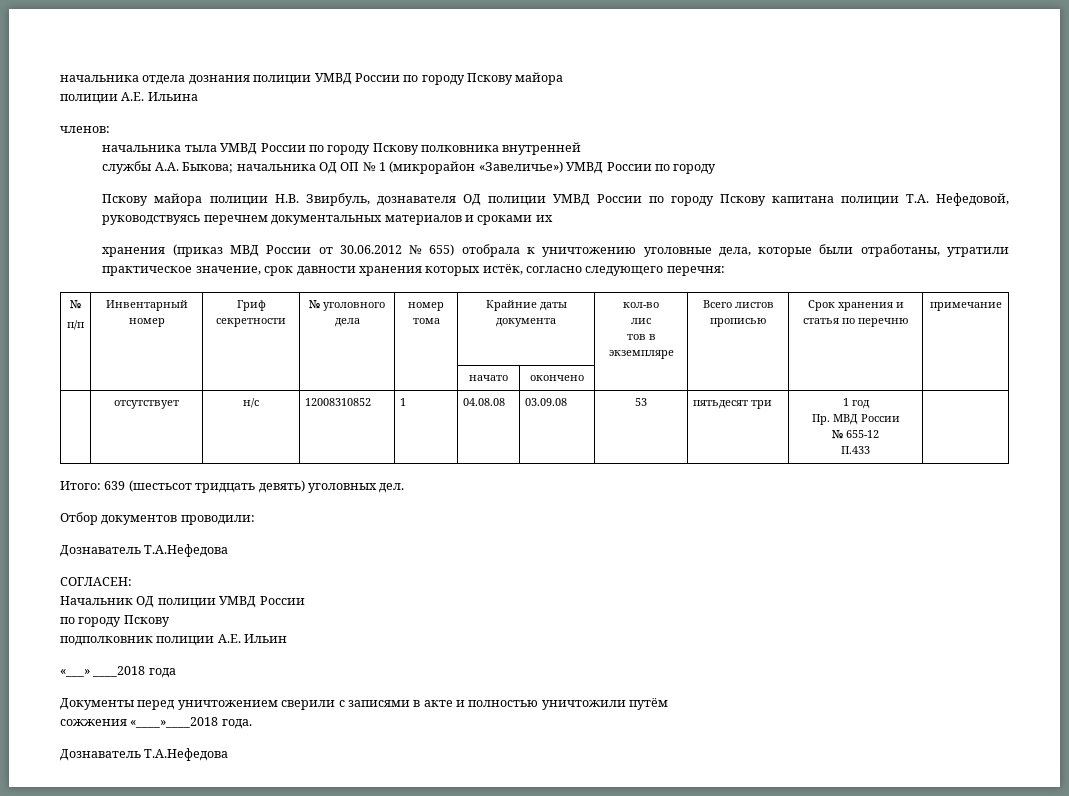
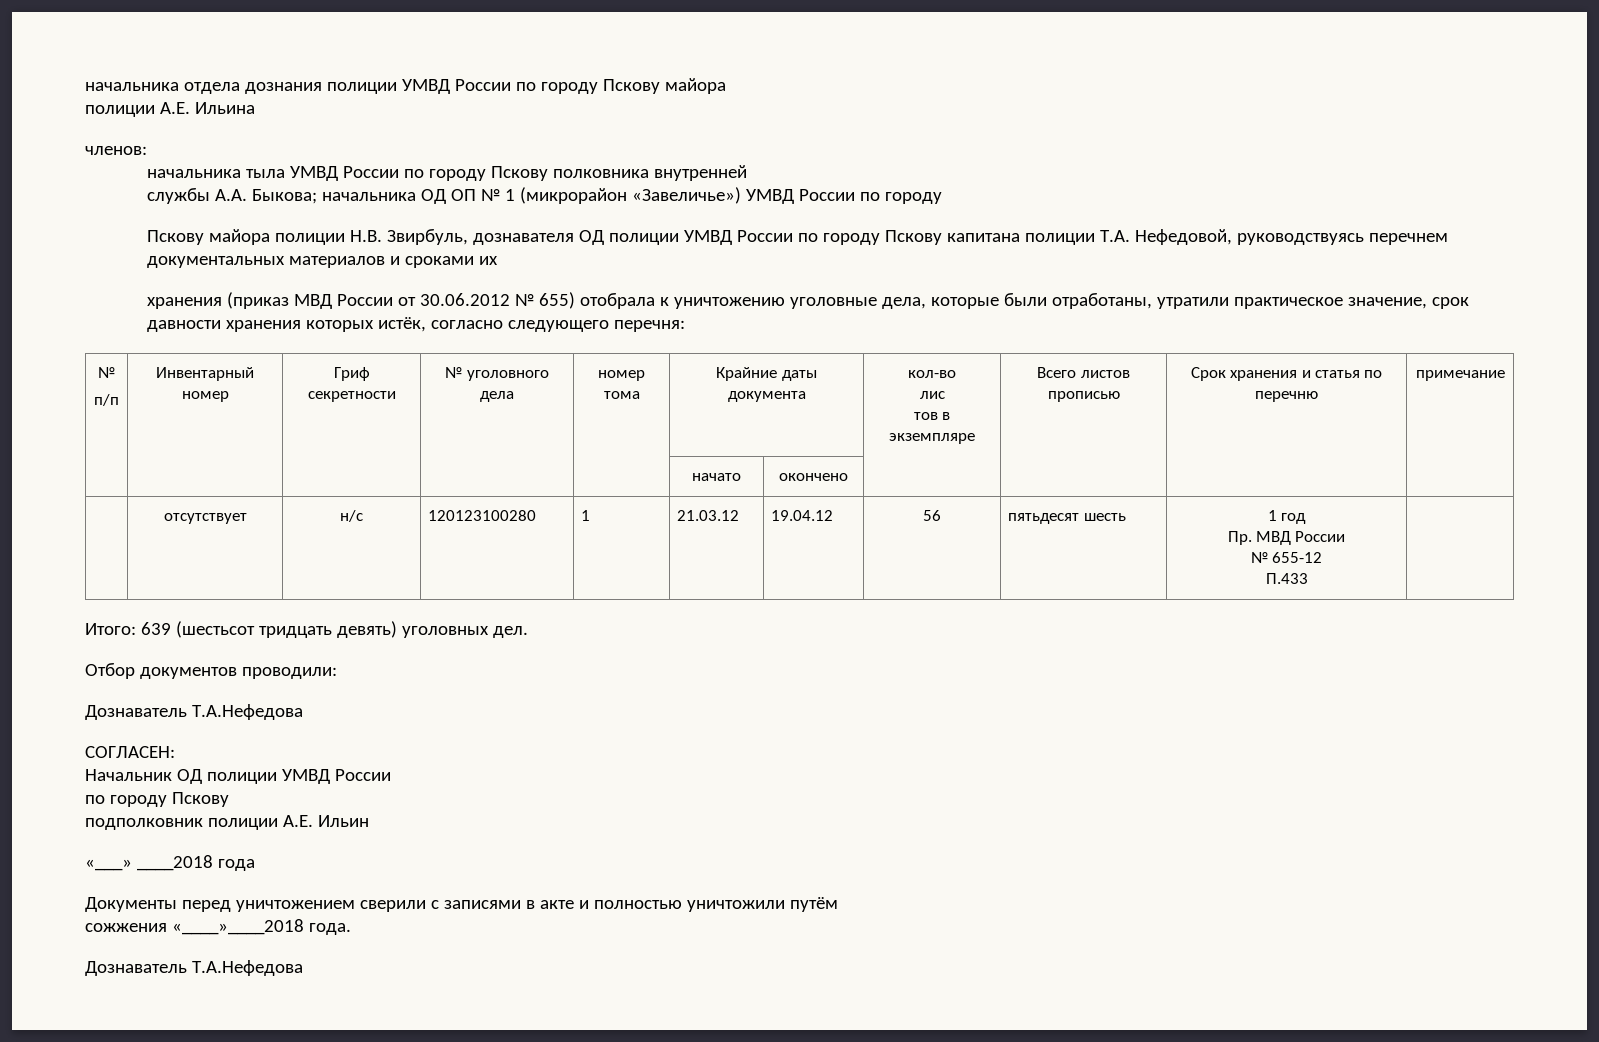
- | отсутствует | н/с | 12008310852 | 1 | 04.08.08 | 03.09.08 | 53 | пятьдесят три | 1 год
+ | отсутствует | н/с | 120123100280 | 1 | 21.03.12 | 19.04.12 | 56 | пятьдесят шесть | 1 год

